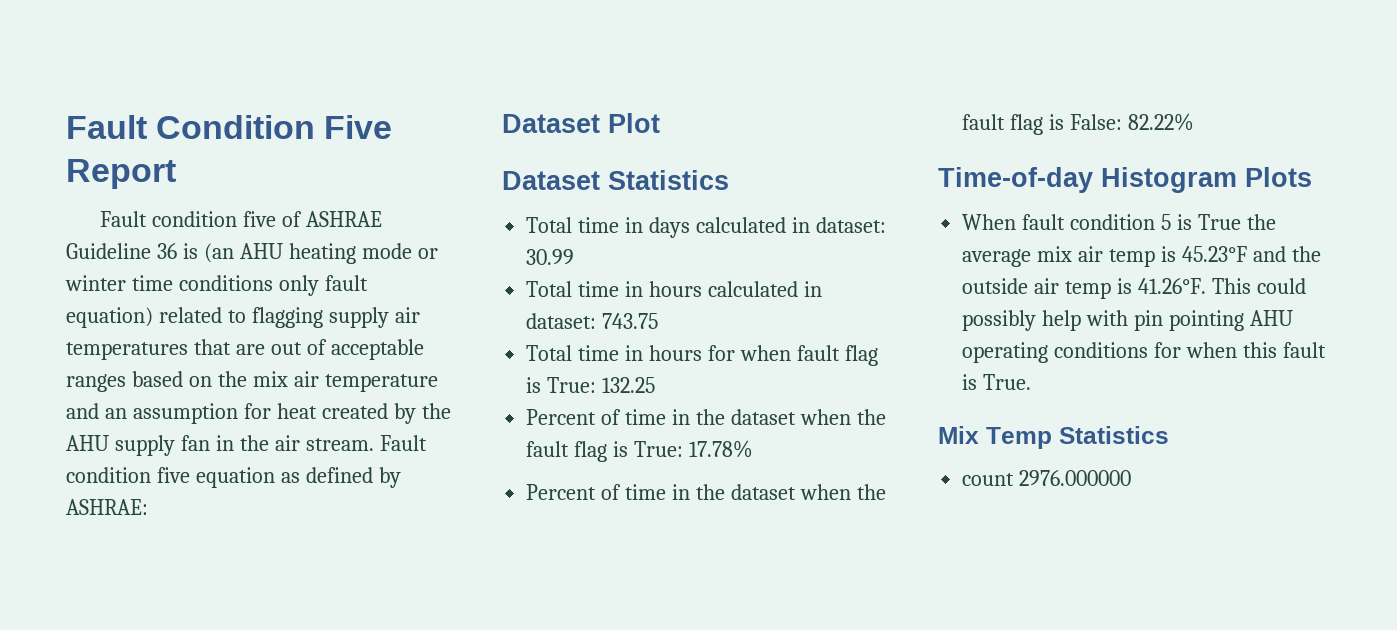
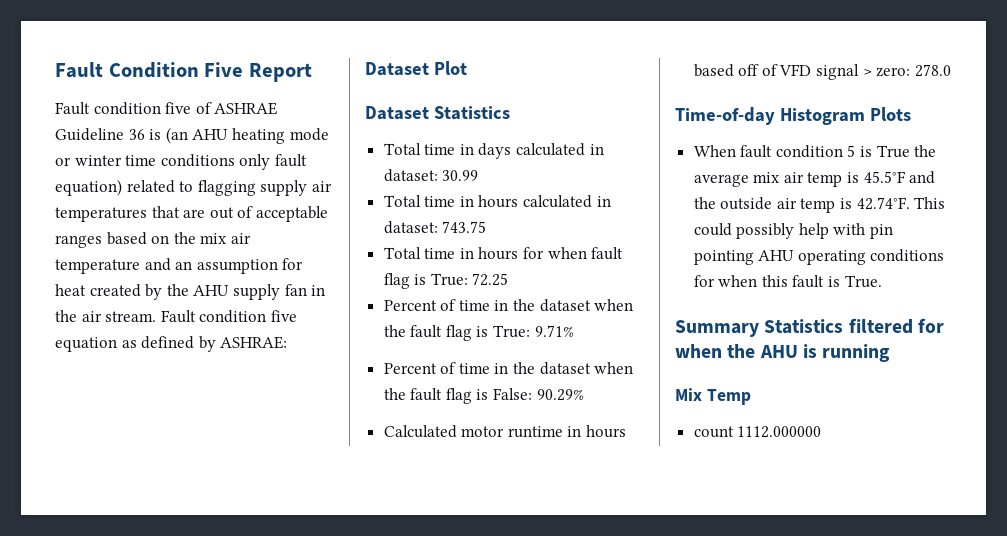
- Total time in hours for when fault flag is True: 132.25
+ Total time in hours for when fault flag is True: 72.25
- Percent of time in the dataset when the fault flag is True: 17.78%
+ Percent of time in the dataset when the fault flag is True: 9.71%
- Percent of time in the dataset when the fault flag is False: 82.22%
+ Percent of time in the dataset when the fault flag is False: 90.29%
+ Calculated motor runtime in hours based off of VFD signal > zero: 278.0
- When fault condition 5 is True the average mix air temp is 45.23°F and the outside air temp is 41.26°F. This could possibly help with pin pointing AHU operating conditions for when this fault is True.
+ When fault condition 5 is True the average mix air temp is 45.5°F and the outside air temp is 42.74°F. This could possibly help with pin pointing AHU operating conditions for when this fault is True.
+ Summary Statistics filtered for when the AHU is running
- Mix Temp Statistics
+ Mix Temp
- count 2976.000000
+ count 1112.000000

